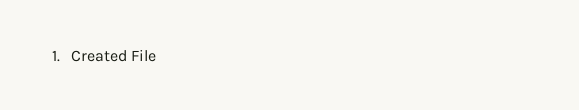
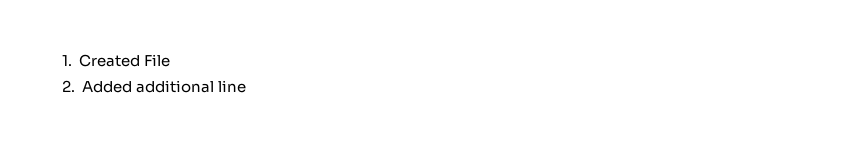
+ 2. Added additional line

